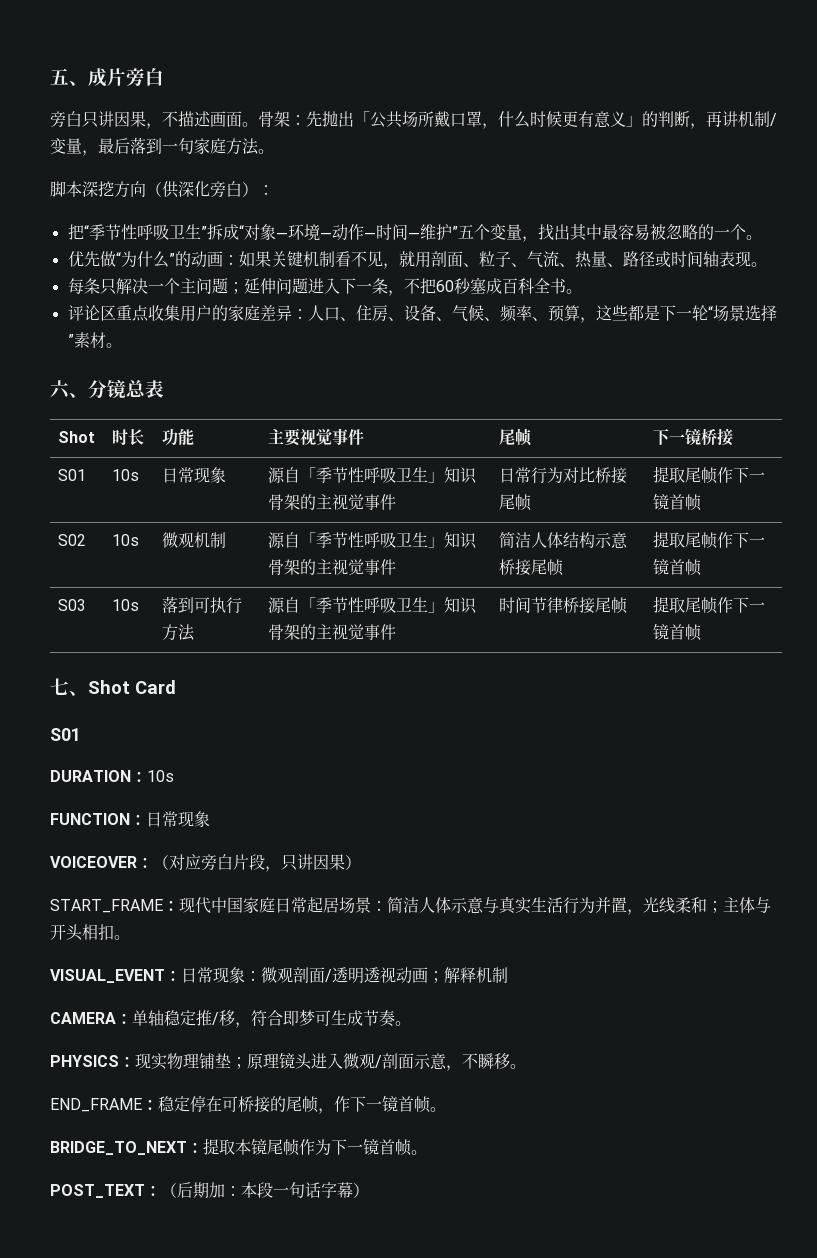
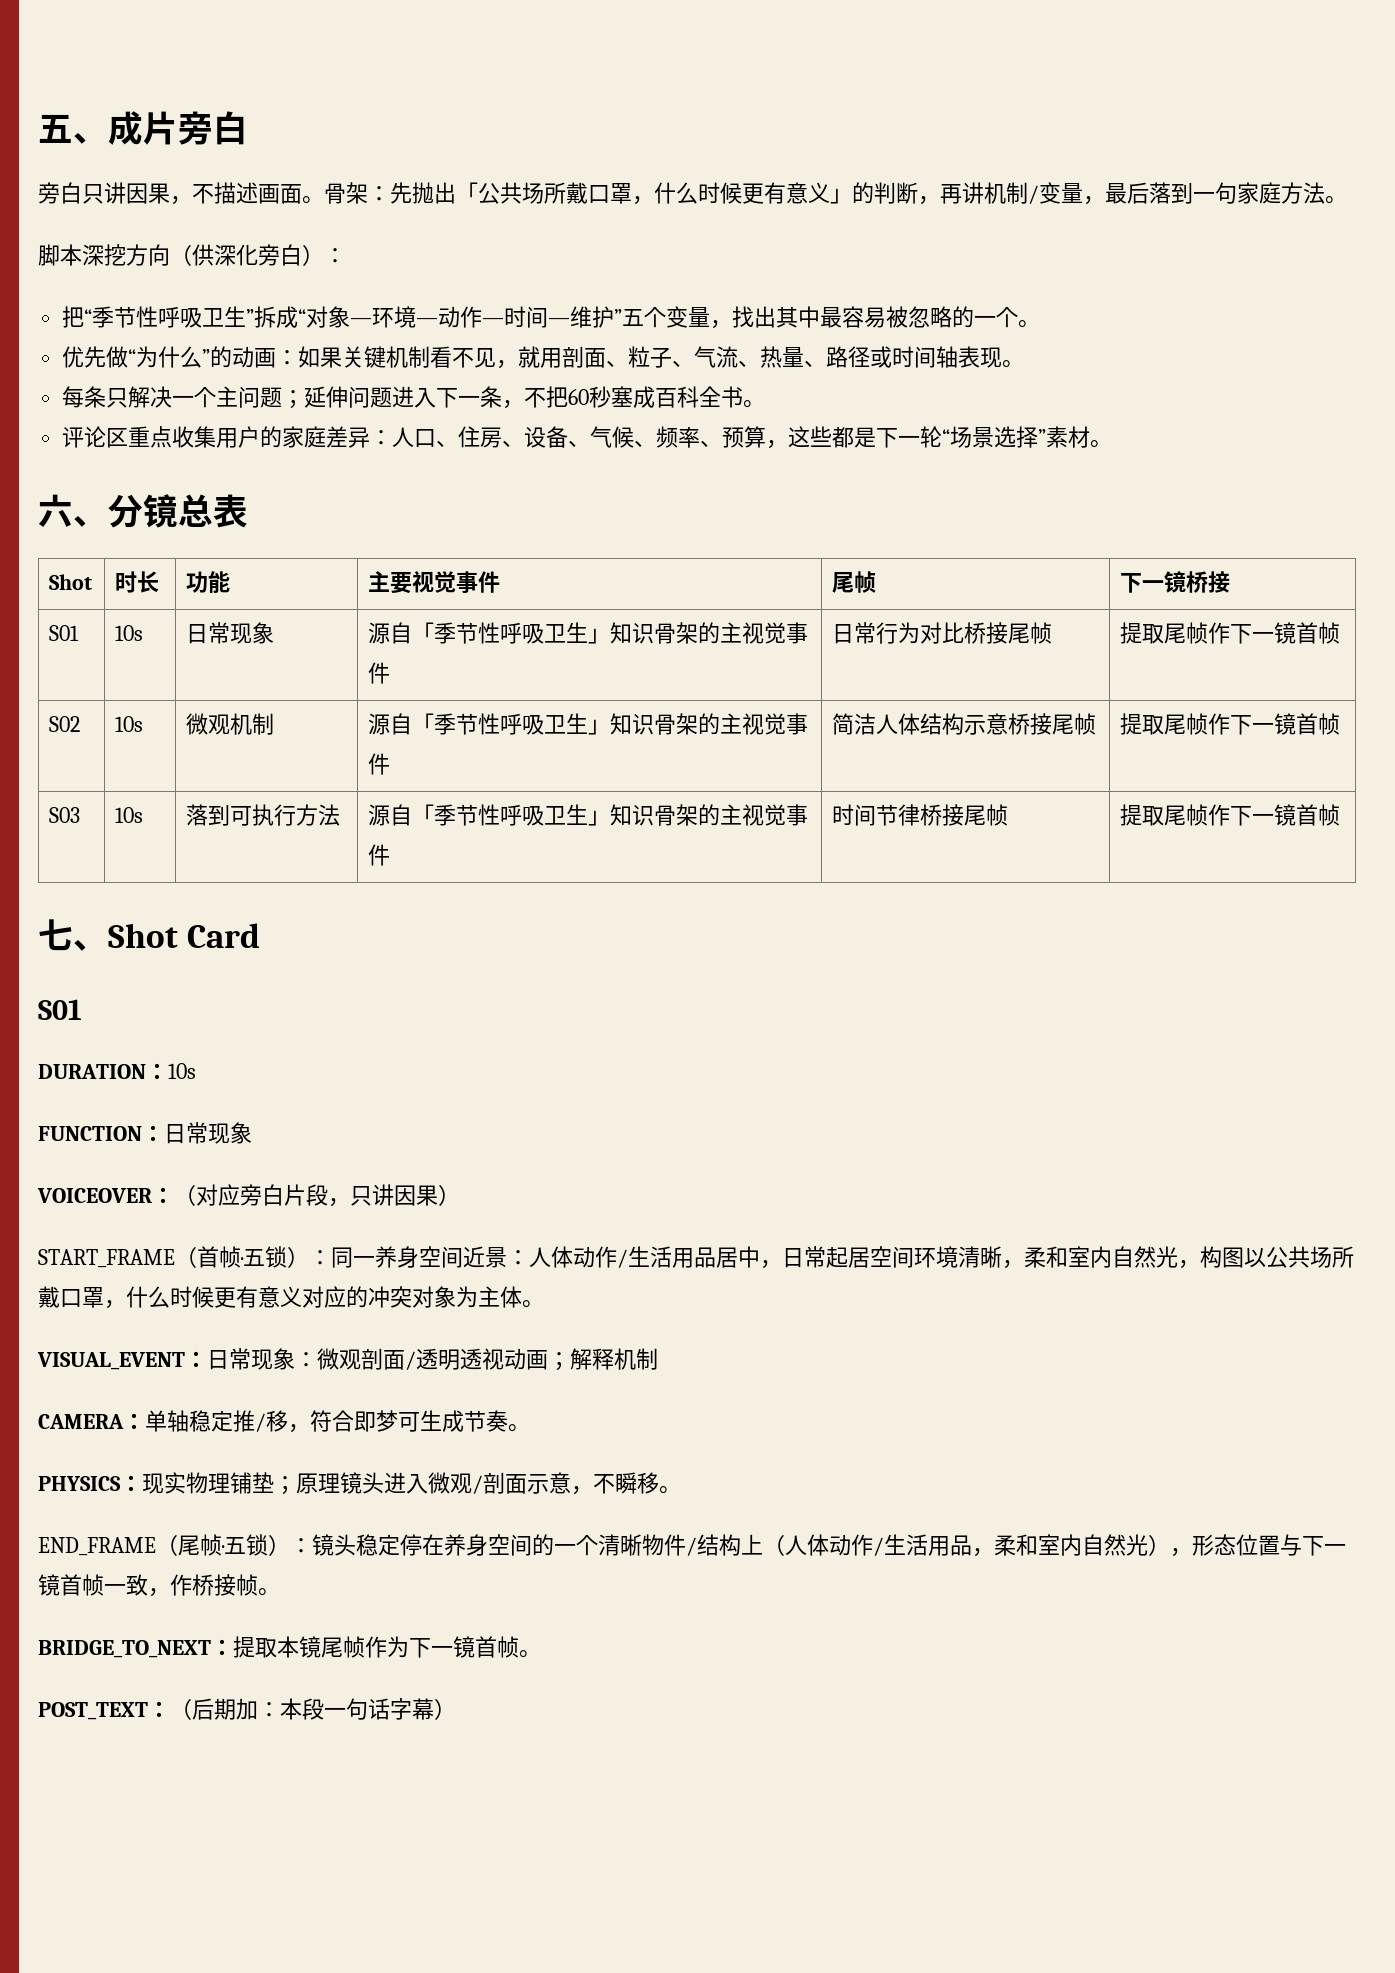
- START_FRAME：现代中国家庭日常起居场景：简洁人体示意与真实生活行为并置，光线柔和；主体与开头相扣。
+ START_FRAME（首帧·五锁）：同一养身空间近景：人体动作/生活用品居中，日常起居空间环境清晰，柔和室内自然光，构图以公共场所戴口罩，什么时候更有意义对应的冲突对象为主体。
- END_FRAME：稳定停在可桥接的尾帧，作下一镜首帧。
+ END_FRAME（尾帧·五锁）：镜头稳定停在养身空间的一个清晰物件/结构上（人体动作/生活用品，柔和室内自然光），形态位置与下一镜首帧一致，作桥接帧。

